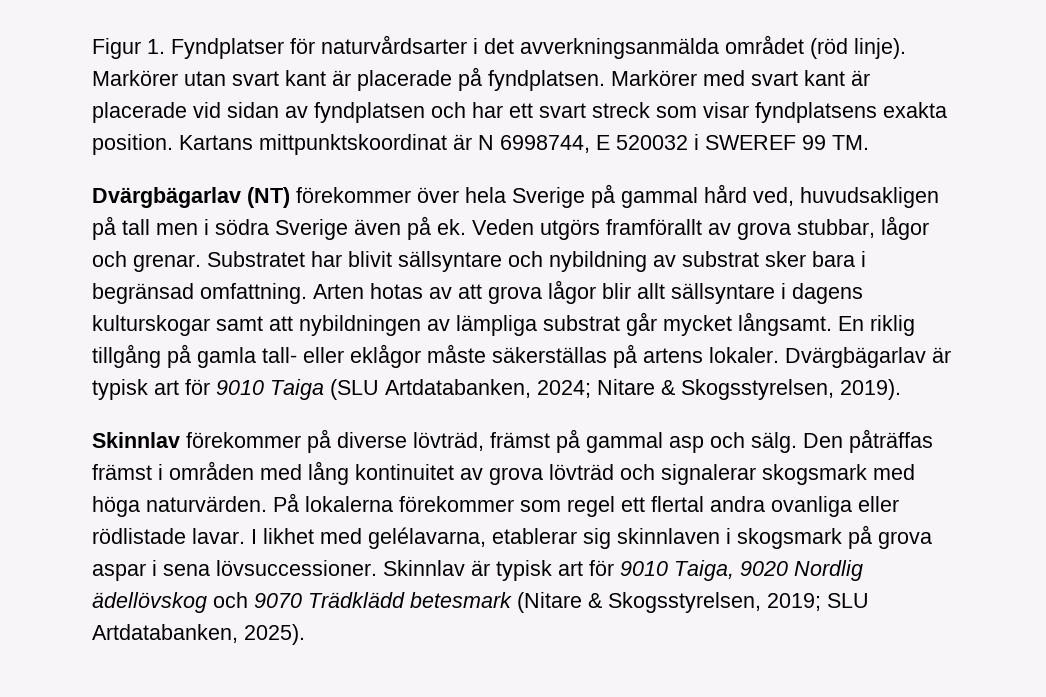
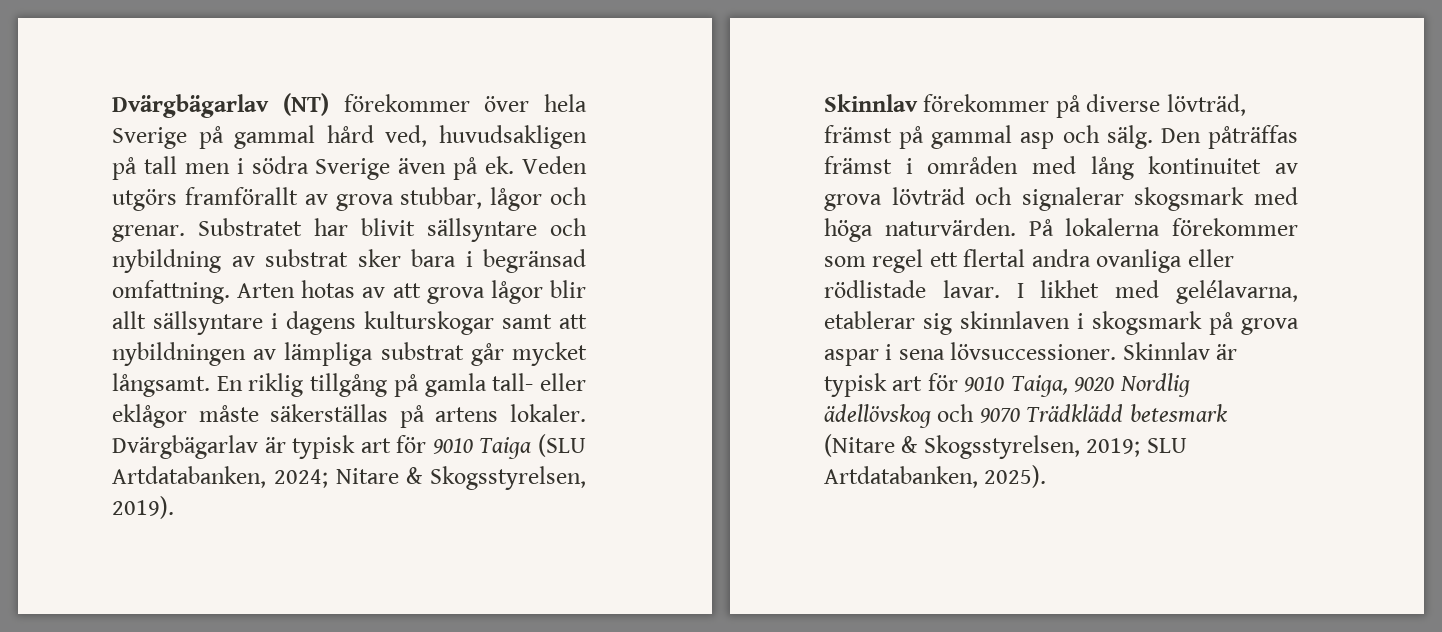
- Figur 1. Fyndplatser för naturvårdsarter i det avverkningsanmälda området (röd linje). Markörer utan svart kant är placerade på fyndplatsen. Markörer med svart kant är placerade vid sidan av fyndplatsen och har ett svart streck som visar fyndplatsens exakta position. Kartans mittpunktskoordinat är N 6998744, E 520032 i SWEREF 99 TM.

